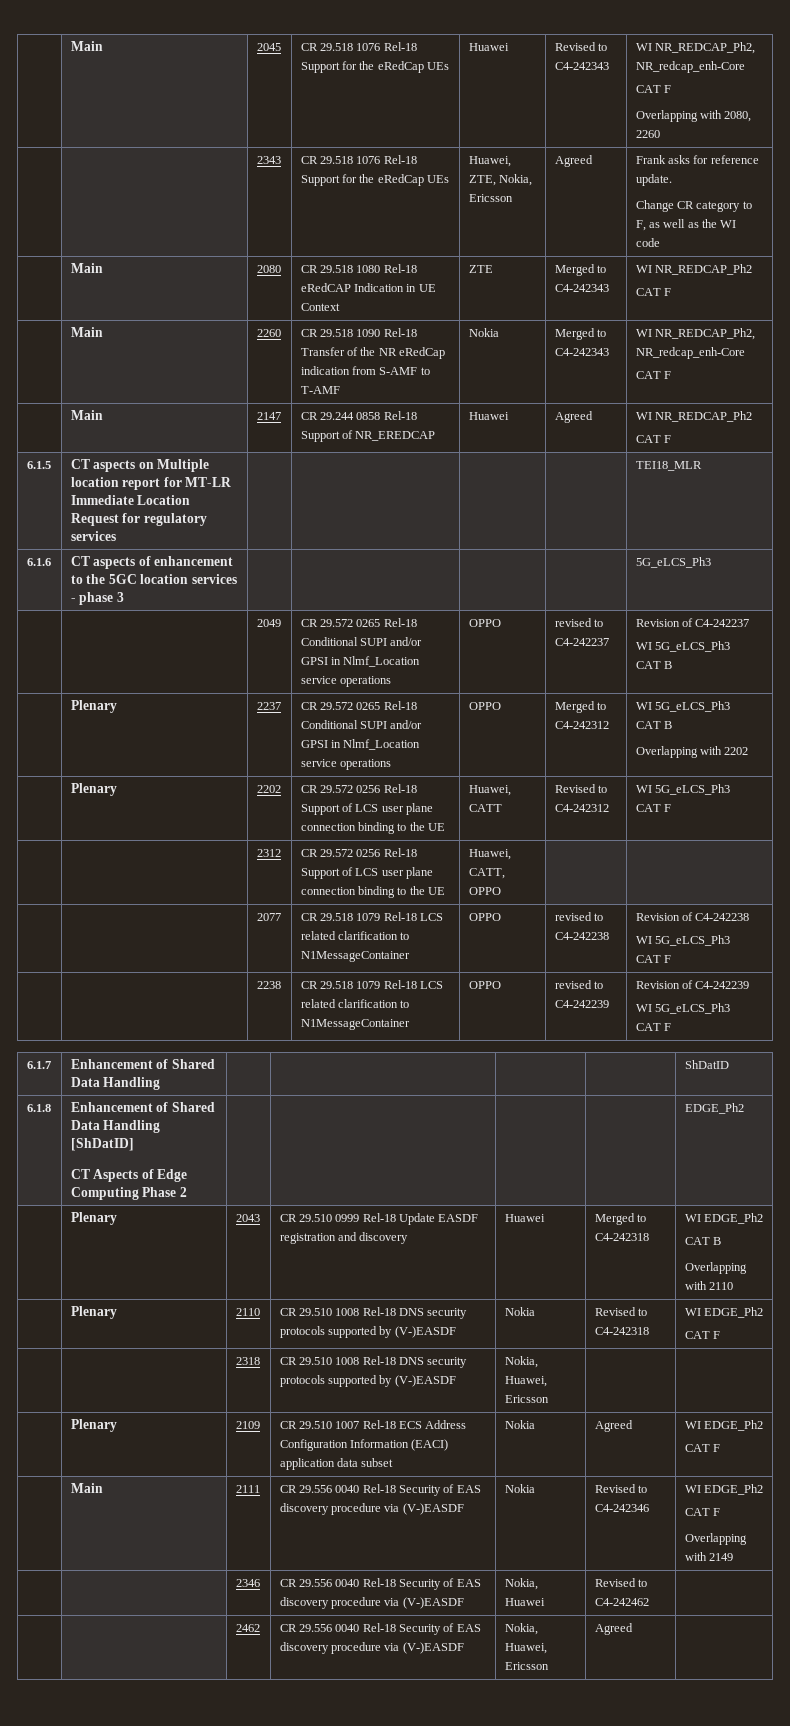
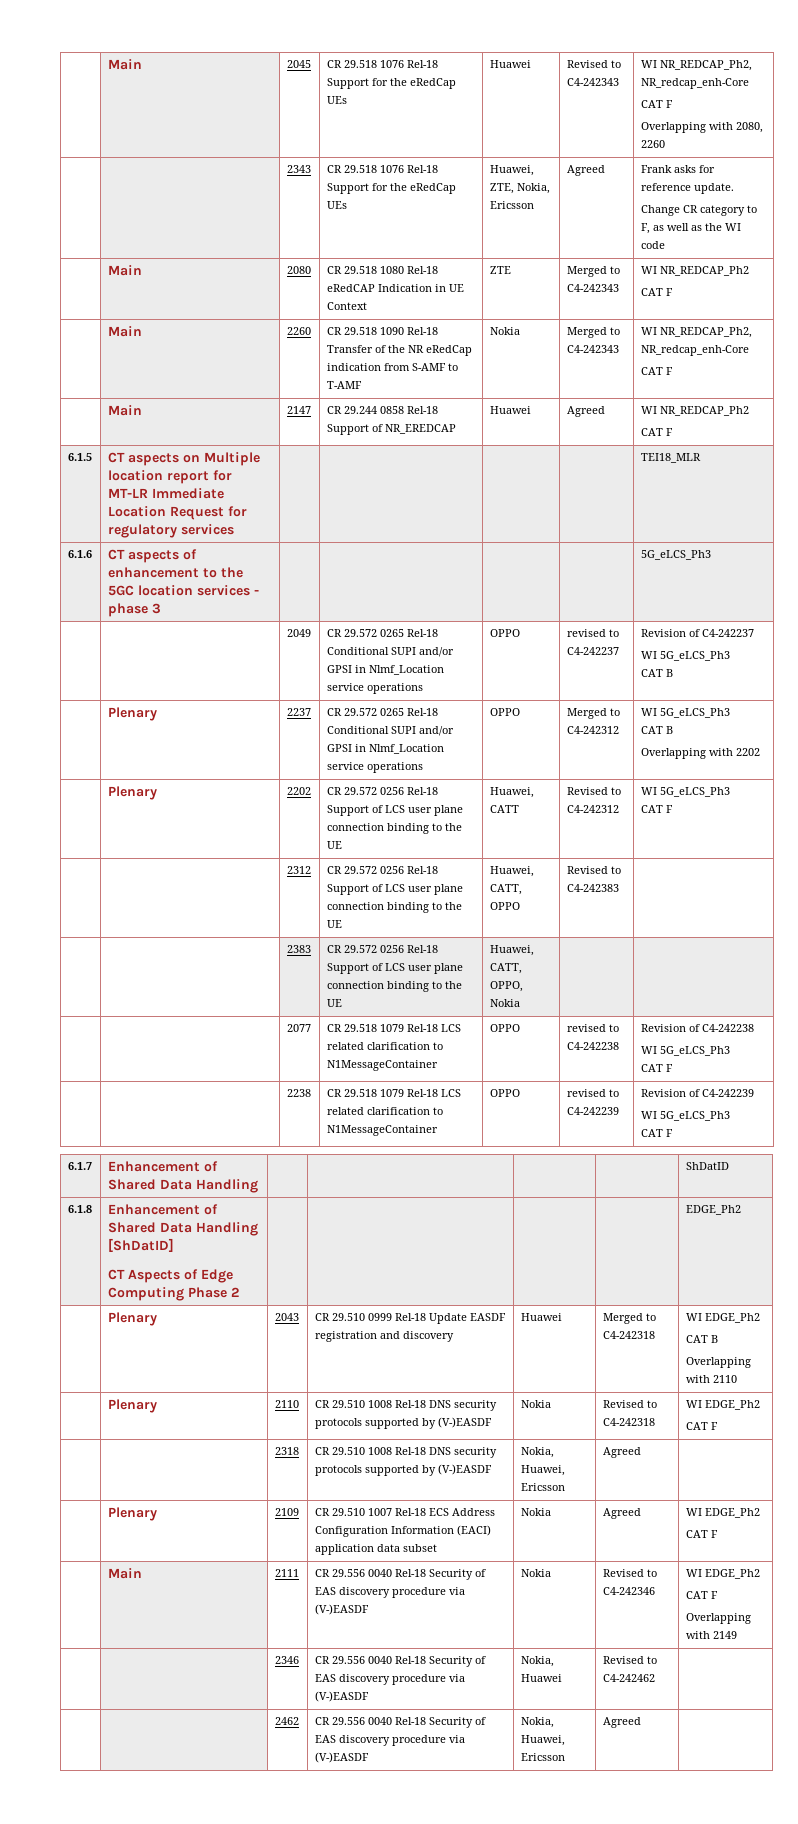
- | | 2312 | CR 29.572 0256 Rel-18 Support of LCS user plane connection binding to the UE | Huawei, CATT, OPPO | |
+ | | 2312 | CR 29.572 0256 Rel-18 Support of LCS user plane connection binding to the UE | Huawei, CATT, OPPO | Revised to C4-242383 |
+ | | 2383 | CR 29.572 0256 Rel-18 Support of LCS user plane connection binding to the UE | Huawei, CATT, OPPO, Nokia | |
- | | 2318 | CR 29.510 1008 Rel-18 DNS security protocols supported by (V-)EASDF | Nokia, Huawei, Ericsson | |
+ | | 2318 | CR 29.510 1008 Rel-18 DNS security protocols supported by (V-)EASDF | Nokia, Huawei, Ericsson | Agreed |

